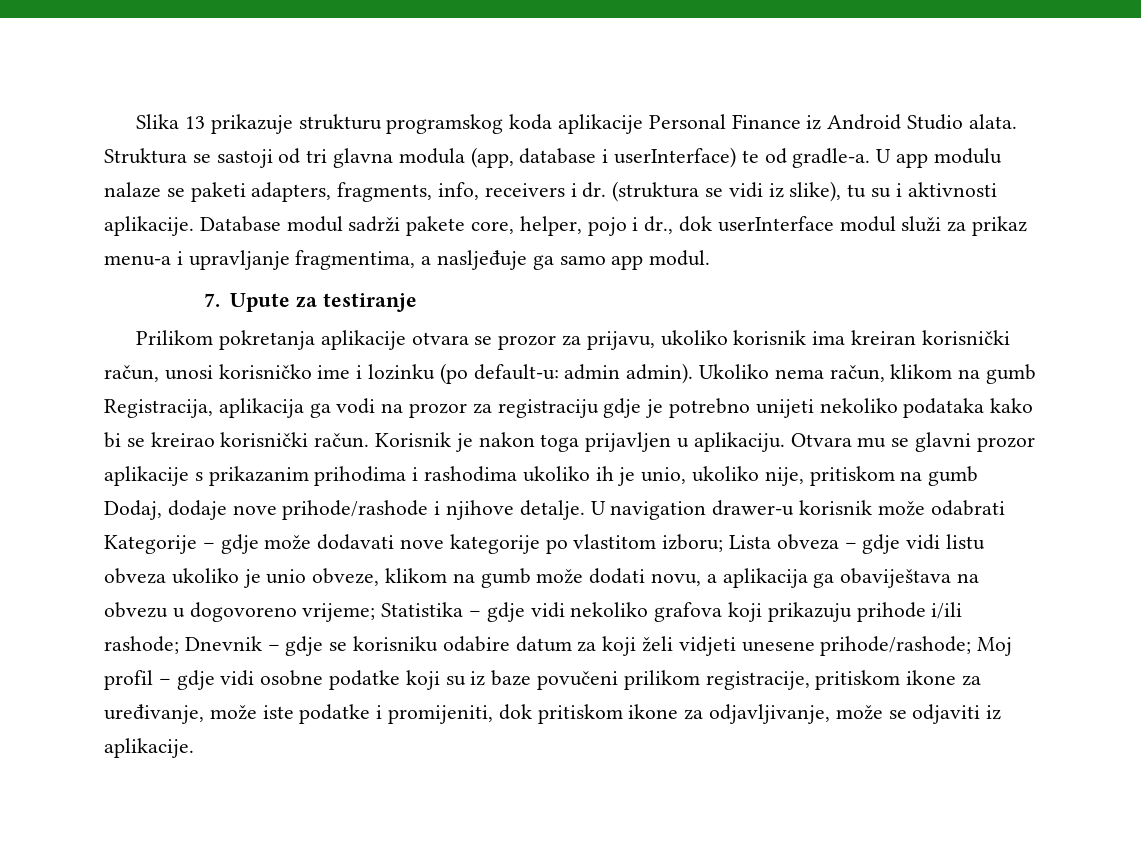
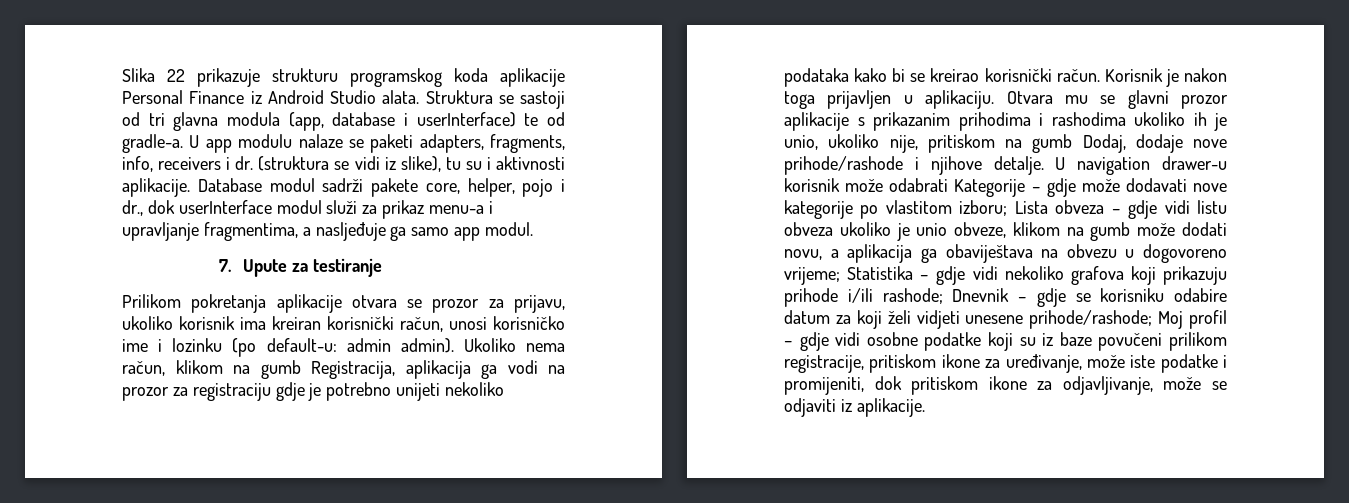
- Slika 13 prikazuje strukturu programskog koda aplikacije Personal Finance iz Android Studio alata.
+ Slika 22 prikazuje strukturu programskog koda aplikacije Personal Finance iz Android Studio alata.

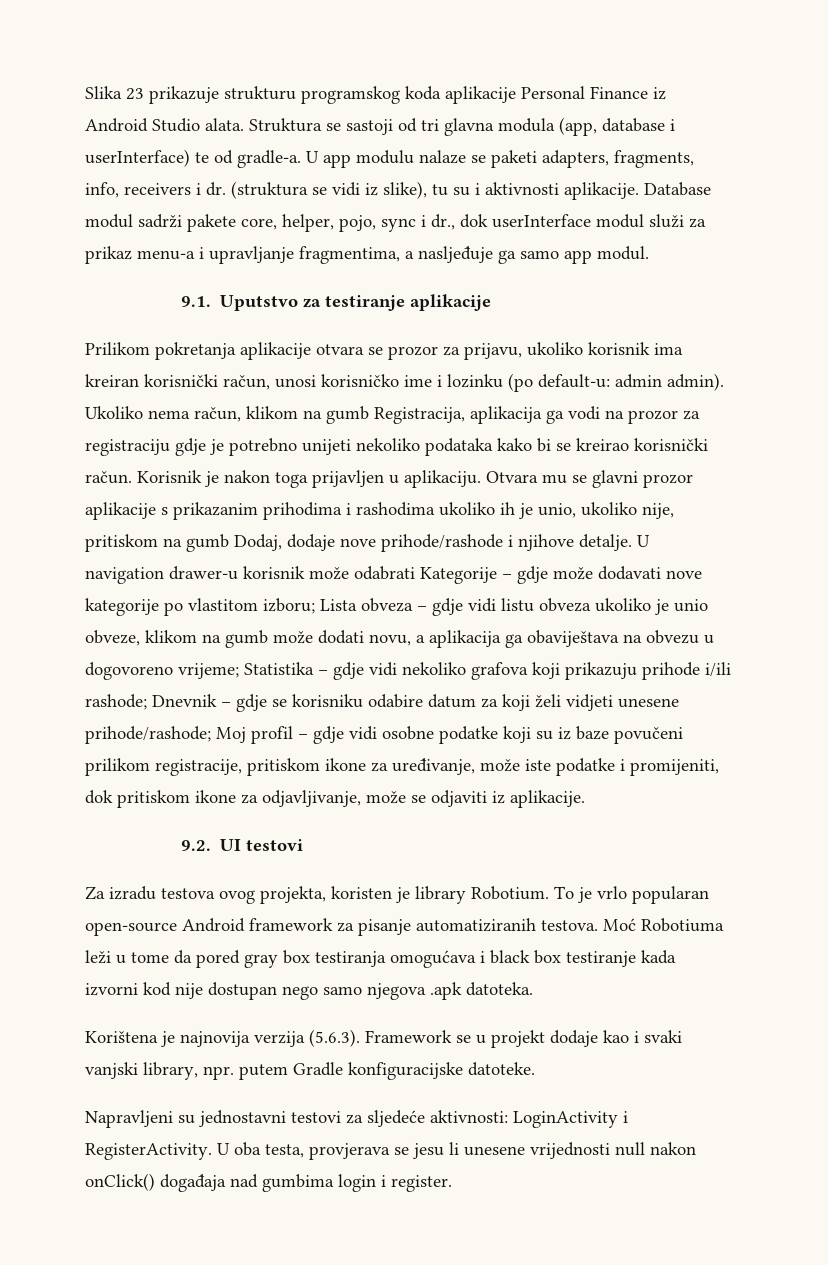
- Slika 22 prikazuje strukturu programskog koda aplikacije Personal Finance iz Android Studio alata.
+ Slika 23 prikazuje strukturu programskog koda aplikacije Personal Finance iz Android Studio alata.
- Database modul sadrži pakete core, helper, pojo i dr., dok userInterface modul služi za prikaz menu-a i upravljanje fragmentima, a nasljeđuje ga samo app modul.
+ Database modul sadrži pakete core, helper, pojo, sync i dr., dok userInterface modul služi za prikaz menu-a i upravljanje fragmentima, a nasljeđuje ga samo app modul.
- 7. Upute za testiranje
+ 9.1. Uputstvo za testiranje aplikacije
+ 9.2. UI testovi
+ Za izradu testova ovog projekta, koristen je library Robotium. To je vrlo popularan open-source Android framework za pisanje automatiziranih testova. Moć Robotiuma leži u tome da pored gray box testiranja omogućava i black box testiranje kada izvorni kod nije dostupan nego samo njegova .apk datoteka.
+ Korištena je najnovija verzija (5.6.3). Framework se u projekt dodaje kao i svaki vanjski library, npr. putem Gradle konfiguracijske datoteke.
+ Napravljeni su jednostavni testovi za sljedeće aktivnosti: LoginActivity i RegisterActivity. U oba testa, provjerava se jesu li unesene vrijednosti null nakon onClick() događaja nad gumbima login i register.

